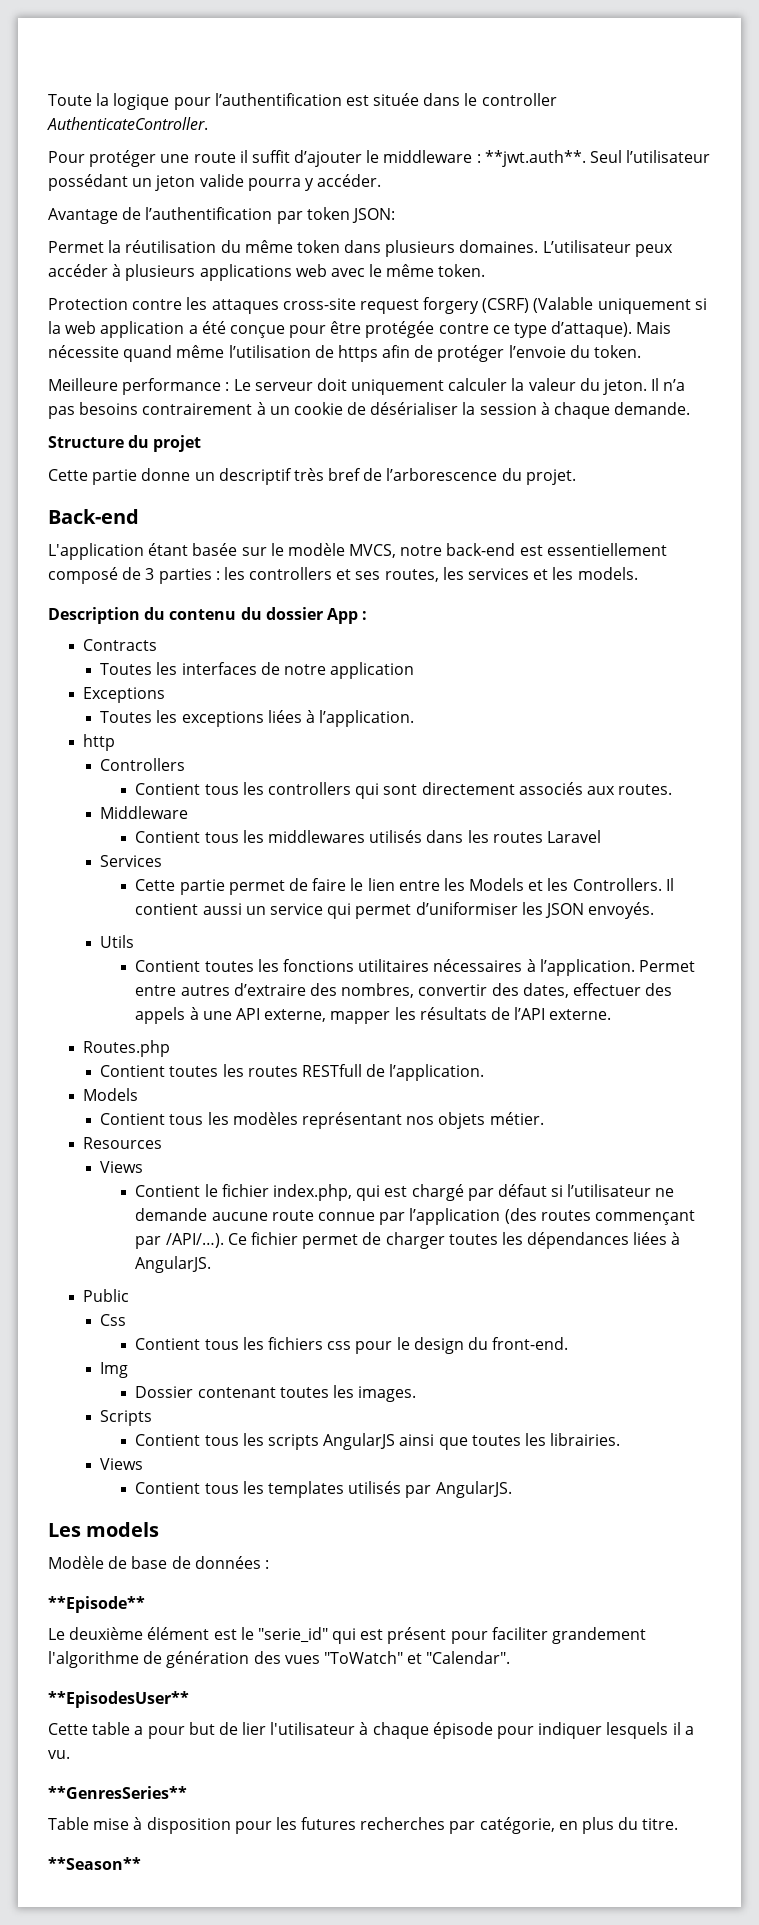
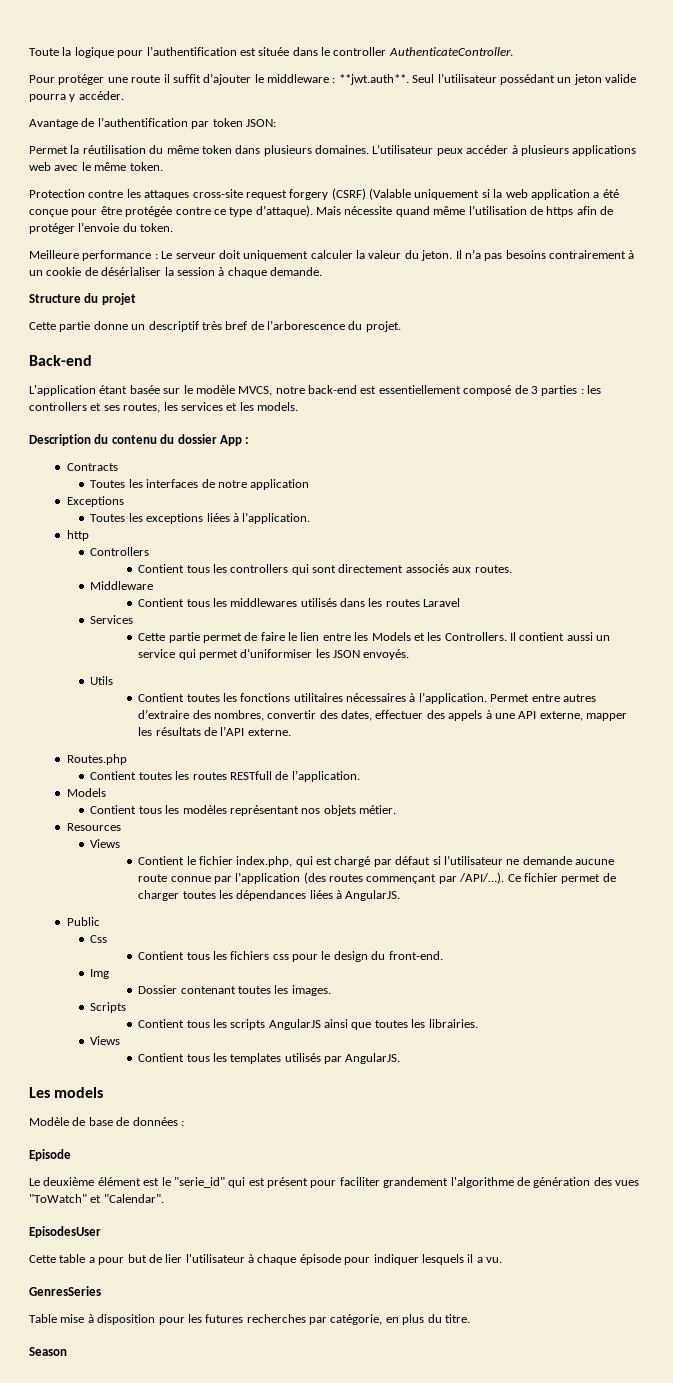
- **Episode**
+ Episode
- **EpisodesUser**
+ EpisodesUser
- **GenresSeries**
+ GenresSeries
- **Season**
+ Season

